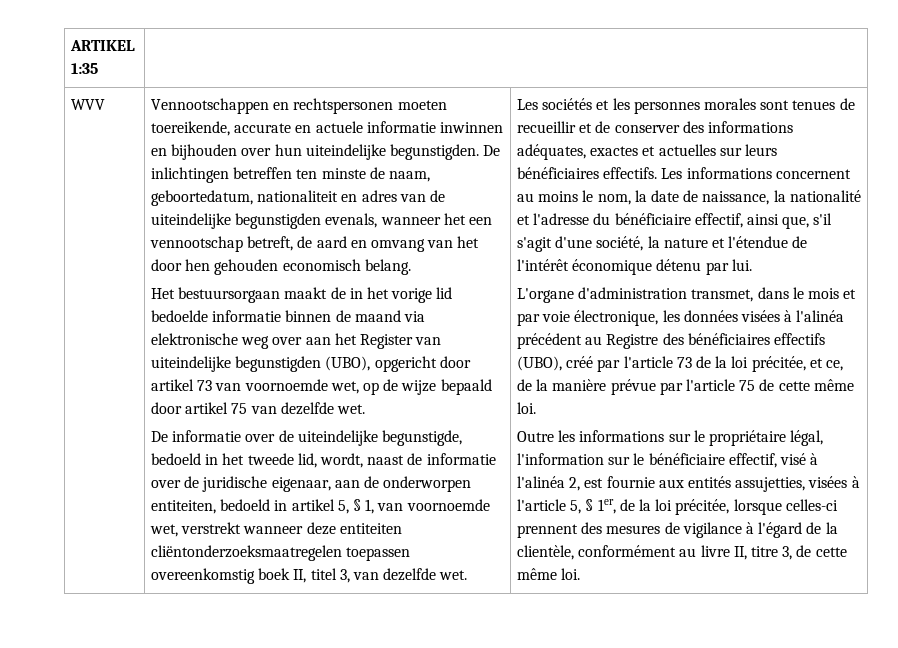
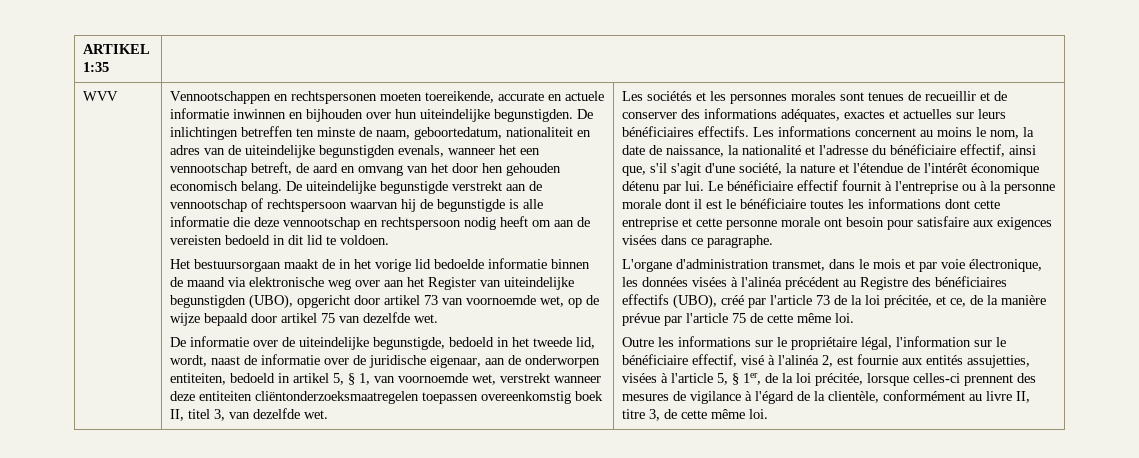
+ De uiteindelijke begunstigde verstrekt aan de vennootschap of rechtspersoon waarvan hij de begunstigde is alle informatie die deze vennootschap en rechtspersoon nodig heeft om aan de vereisten bedoeld in dit lid te voldoen.
+ Le bénéficiaire effectif fournit à l'entreprise ou à la personne morale dont il est le bénéficiaire toutes les informations dont cette entreprise et cette personne morale ont besoin pour satisfaire aux exigences visées dans ce paragraphe.

